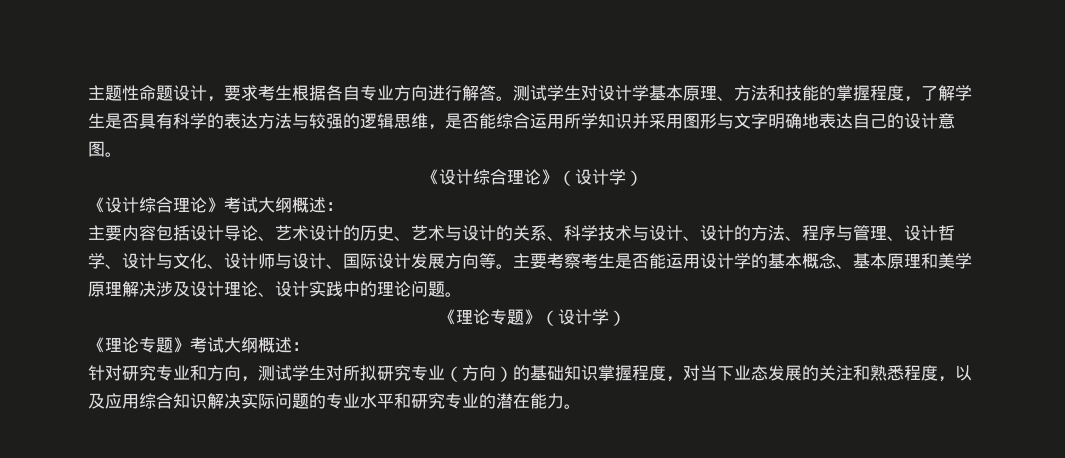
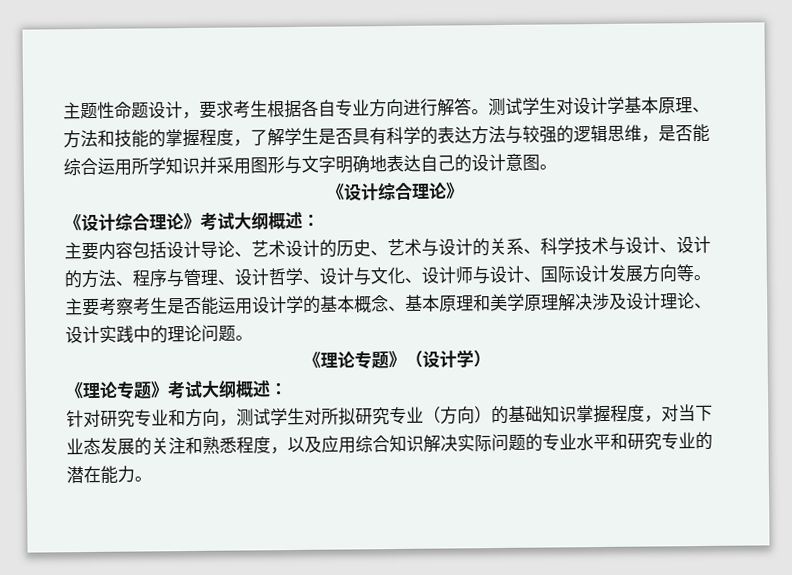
  测试学生对设计学基本原理、方法和技能的掌握程度，了解学生是否具有科学的表达方法与较强的逻辑思维，是否能综合运用所学知识并采用图形与文字明确地表达自己的设计意图。
- 《设计综合理论》（设计学）
+ 《设计综合理论》

